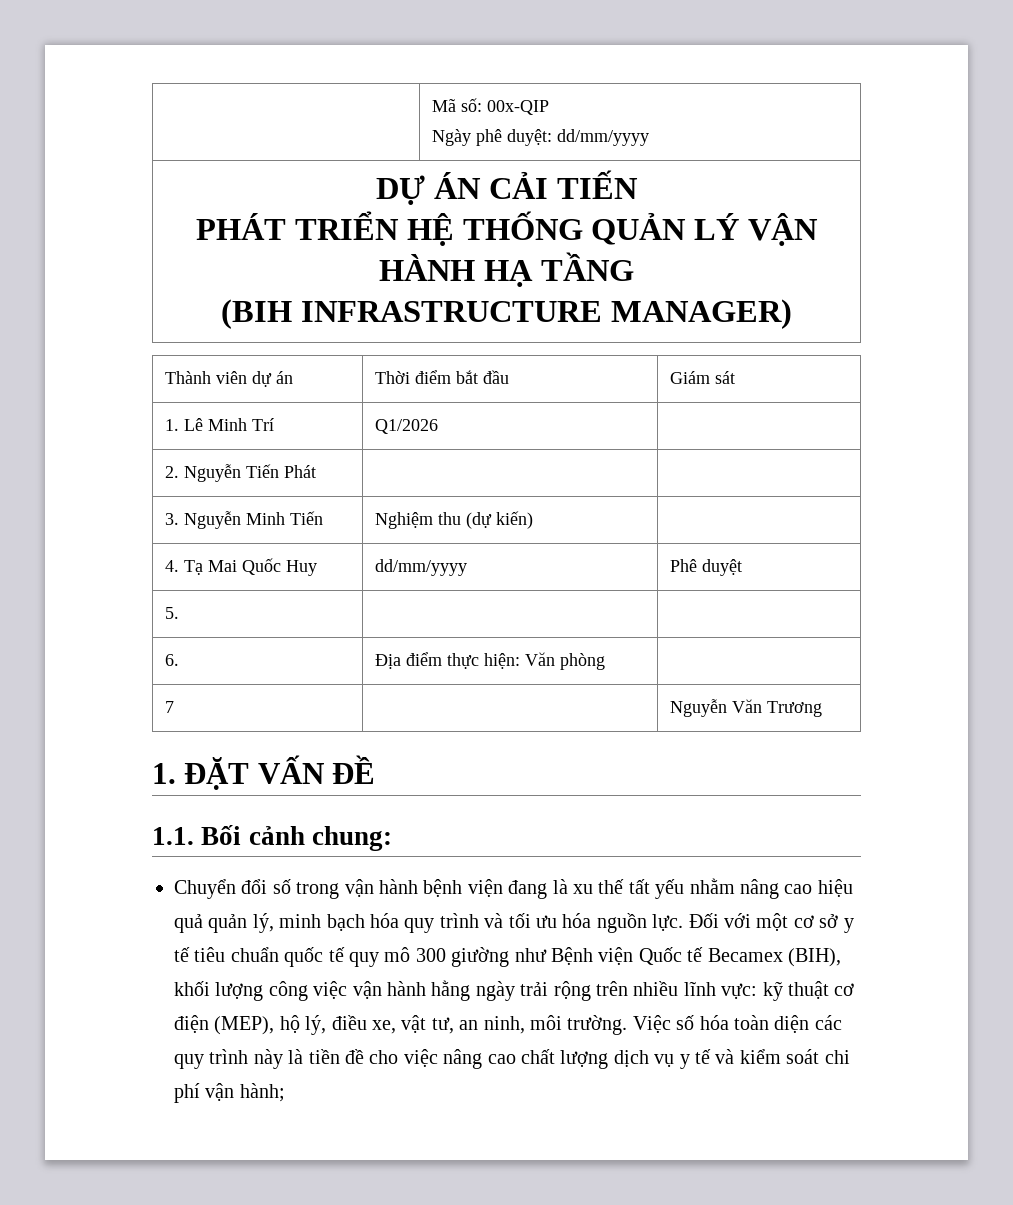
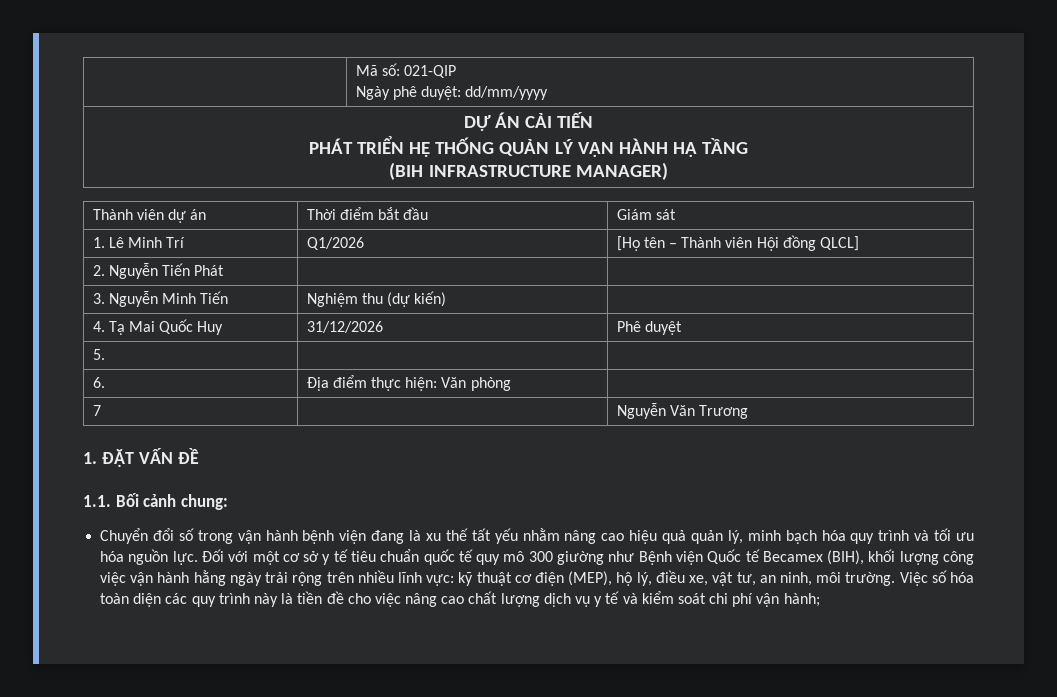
- | Mã số: 00x-QIP
+ | Mã số: 021-QIP
- 1. Lê Minh Trí | Q1/2026 |
+ 1. Lê Minh Trí | Q1/2026 | [Họ tên – Thành viên Hội đồng QLCL]
- 4. Tạ Mai Quốc Huy | dd/mm/yyyy | Phê duyệt
+ 4. Tạ Mai Quốc Huy | 31/12/2026 | Phê duyệt

